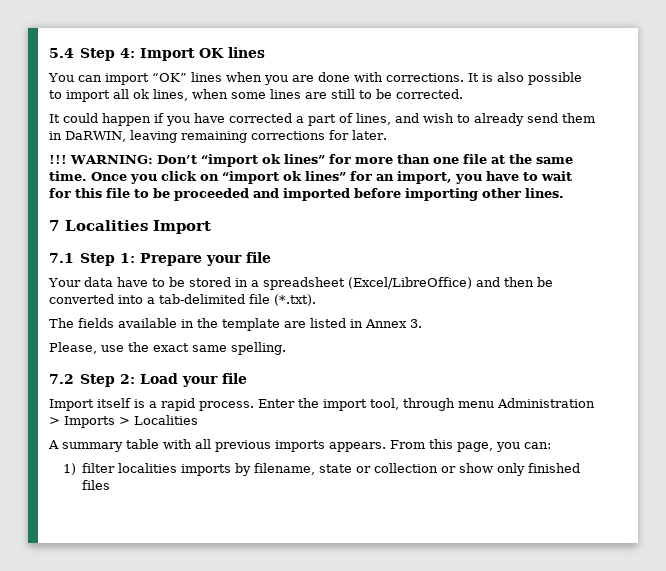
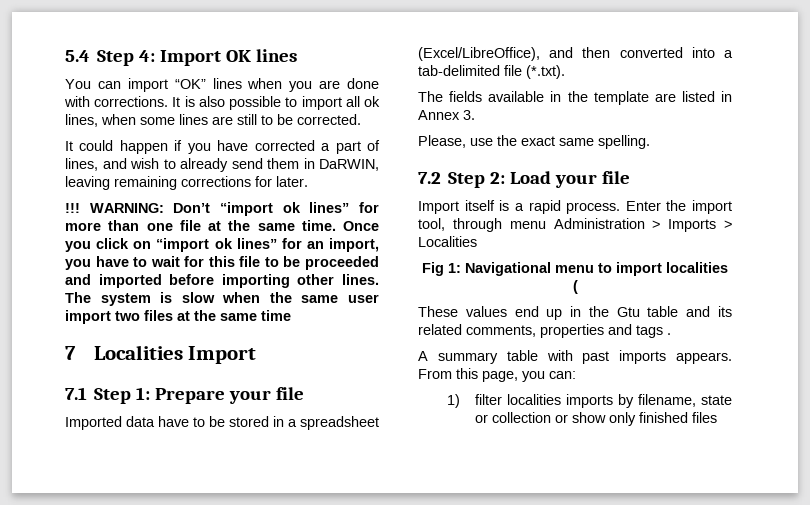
+ The system is slow when the same user import two files at the same time
- Your data have to be stored in a spreadsheet (Excel/LibreOffice) and then be converted into a tab-delimited file (*.txt).
+ Imported data have to be stored in a spreadsheet (Excel/LibreOffice), and then converted into a tab-delimited file (*.txt).
+ Fig 1: Navigational menu to import localities (
+ These values end up in the Gtu table and its related comments, properties and tags .
- A summary table with all previous imports appears.
+ A summary table with past imports appears.

